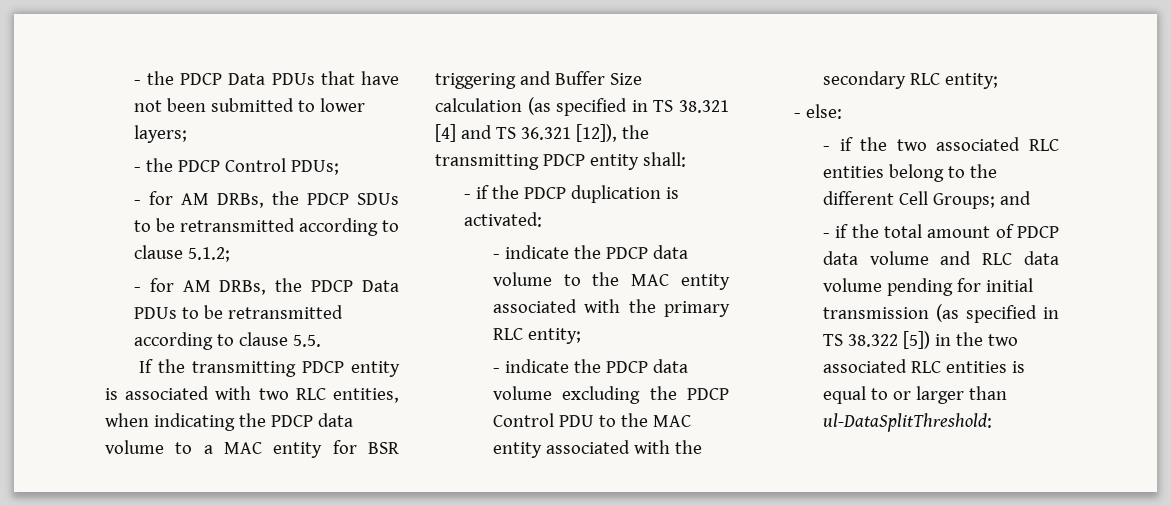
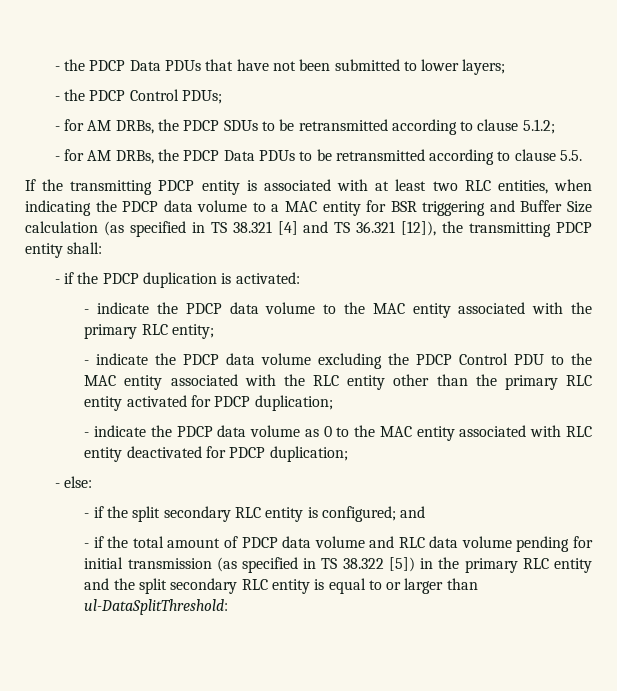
- If the transmitting PDCP entity is associated with two RLC entities, when indicating the PDCP data volume to a MAC entity for BSR triggering and Buffer Size calculation (as specified in TS 38.321 [4] and TS 36.321 [12]), the transmitting PDCP entity shall:
+ If the transmitting PDCP entity is associated with at least two RLC entities, when indicating the PDCP data volume to a MAC entity for BSR triggering and Buffer Size calculation (as specified in TS 38.321 [4] and TS 36.321 [12]), the transmitting PDCP entity shall:
- - indicate the PDCP data volume excluding the PDCP Control PDU to the MAC entity associated with the secondary RLC entity;
+ - indicate the PDCP data volume excluding the PDCP Control PDU to the MAC entity associated with the RLC entity other than the primary RLC entity activated for PDCP duplication;
+ - indicate the PDCP data volume as 0 to the MAC entity associated with RLC entity deactivated for PDCP duplication;
- - if the two associated RLC entities belong to the different Cell Groups; and
+ - if the split secondary RLC entity is configured; and
- - if the total amount of PDCP data volume and RLC data volume pending for initial transmission (as specified in TS 38.322 [5]) in the two associated RLC entities is equal to or larger than ul-DataSplitThreshold:
+ - if the total amount of PDCP data volume and RLC data volume pending for initial transmission (as specified in TS 38.322 [5]) in the primary RLC entity and the split secondary RLC entity is equal to or larger than ul-DataSplitThreshold:

